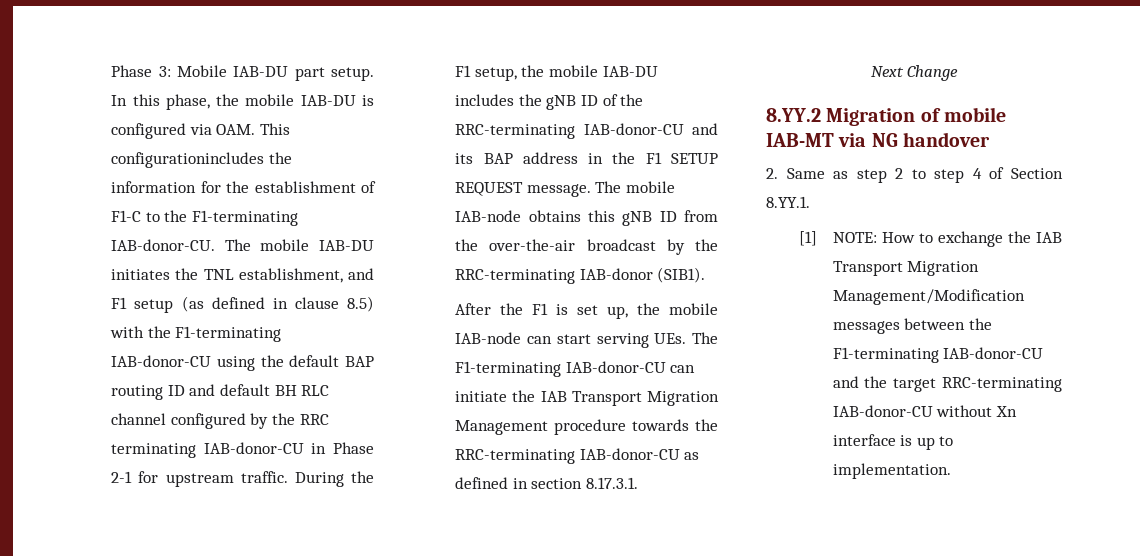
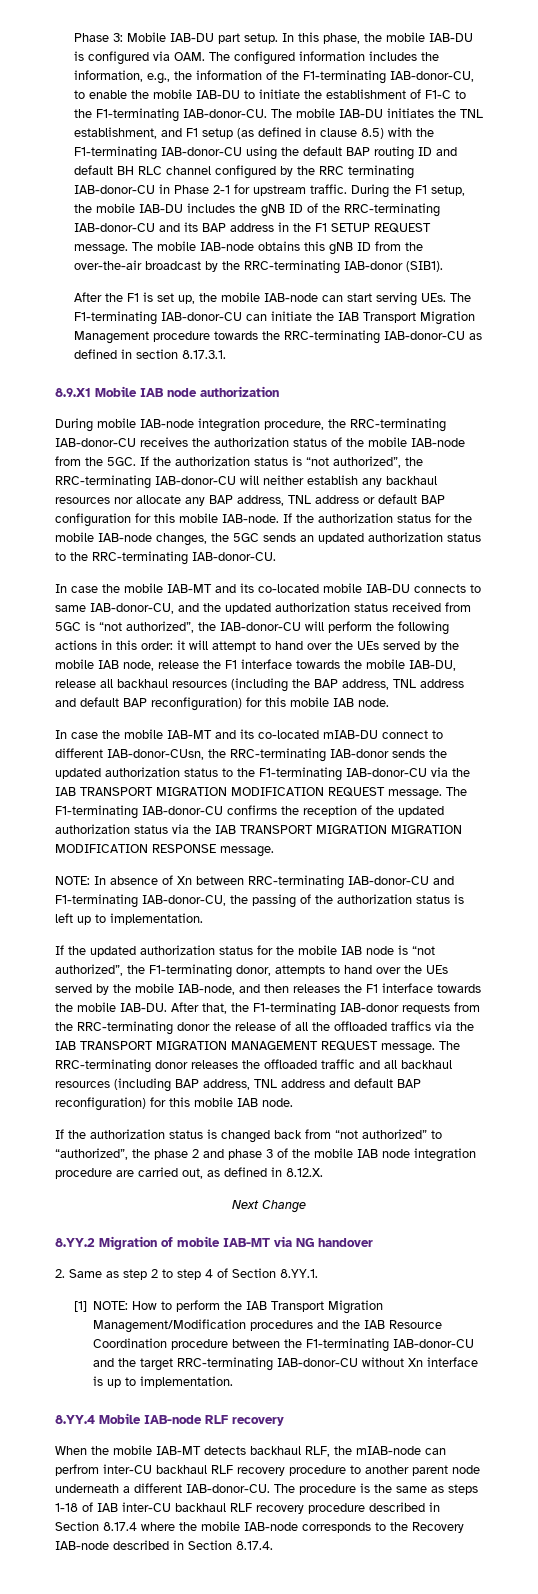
- In this phase, the mobile IAB-DU is configured via OAM. This configurationincludes the information for the establishment of F1-C to the F1-terminating IAB-donor-CU.
+ In this phase, the mobile IAB-DU is configured via OAM. The configured information includes the information, e.g., the information of the F1-terminating IAB-donor-CU, to enable the mobile IAB-DU to initiate the establishment of F1-C to the F1-terminating IAB-donor-CU.
+ 8.9.X1 Mobile IAB node authorization
+ During mobile IAB-node integration procedure, the RRC-terminating IAB-donor-CU receives the authorization status of the mobile IAB-node from the 5GC. If the authorization status is “not authorized”, the RRC-terminating IAB-donor-CU will neither establish any backhaul resources nor allocate any BAP address, TNL address or default BAP configuration for this mobile IAB-node. If the authorization status for the mobile IAB-node changes, the 5GC sends an updated authorization status to the RRC-terminating IAB-donor-CU.
+ In case the mobile IAB-MT and its co-located mobile IAB-DU connects to same IAB-donor-CU, and the updated authorization status received from 5GC is “not authorized”, the IAB-donor-CU will perform the following actions in this order: it will attempt to hand over the UEs served by the mobile IAB node, release the F1 interface towards the mobile IAB-DU, release all backhaul resources (including the BAP address, TNL address and default BAP reconfiguration) for this mobile IAB node.
+ In case the mobile IAB-MT and its co-located mIAB-DU connect to different IAB-donor-CUsn, the RRC-terminating IAB-donor sends the updated authorization status to the F1-terminating IAB-donor-CU via the IAB TRANSPORT MIGRATION MODIFICATION REQUEST message. The F1-terminating IAB-donor-CU confirms the reception of the updated authorization status via the IAB TRANSPORT MIGRATION MIGRATION MODIFICATION RESPONSE message.
+ NOTE: In absence of Xn between RRC-terminating IAB-donor-CU and F1-terminating IAB-donor-CU, the passing of the authorization status is left up to implementation.
+ If the updated authorization status for the mobile IAB node is “not authorized”, the F1-terminating donor, attempts to hand over the UEs served by the mobile IAB-node, and then releases the F1 interface towards the mobile IAB-DU. After that, the F1-terminating IAB-donor requests from the RRC-terminating donor the release of all the offloaded traffics via the IAB TRANSPORT MIGRATION MANAGEMENT REQUEST message. The RRC-terminating donor releases the offloaded traffic and all backhaul resources (including BAP address, TNL address and default BAP reconfiguration) for this mobile IAB node.
+ If the authorization status is changed back from “not authorized” to “authorized”, the phase 2 and phase 3 of the mobile IAB node integration procedure are carried out, as defined in 8.12.X.
- [1] NOTE: How to exchange the IAB Transport Migration Management/Modification messages between the F1-terminating IAB-donor-CU and the target RRC-terminating IAB-donor-CU without Xn interface is up to implementation.
+ [1] NOTE: How to perform the IAB Transport Migration Management/Modification procedures and the IAB Resource Coordination procedure between the F1-terminating IAB-donor-CU and the target RRC-terminating IAB-donor-CU without Xn interface is up to implementation.
+ 8.YY.4 Mobile IAB-node RLF recovery
+ When the mobile IAB-MT detects backhaul RLF, the mIAB-node can perfrom inter-CU backhaul RLF recovery procedure to another parent node underneath a different IAB-donor-CU. The procedure is the same as steps 1-18 of IAB inter-CU backhaul RLF recovery procedure described in Section 8.17.4 where the mobile IAB-node corresponds to the Recovery IAB-node described in Section 8.17.4.

